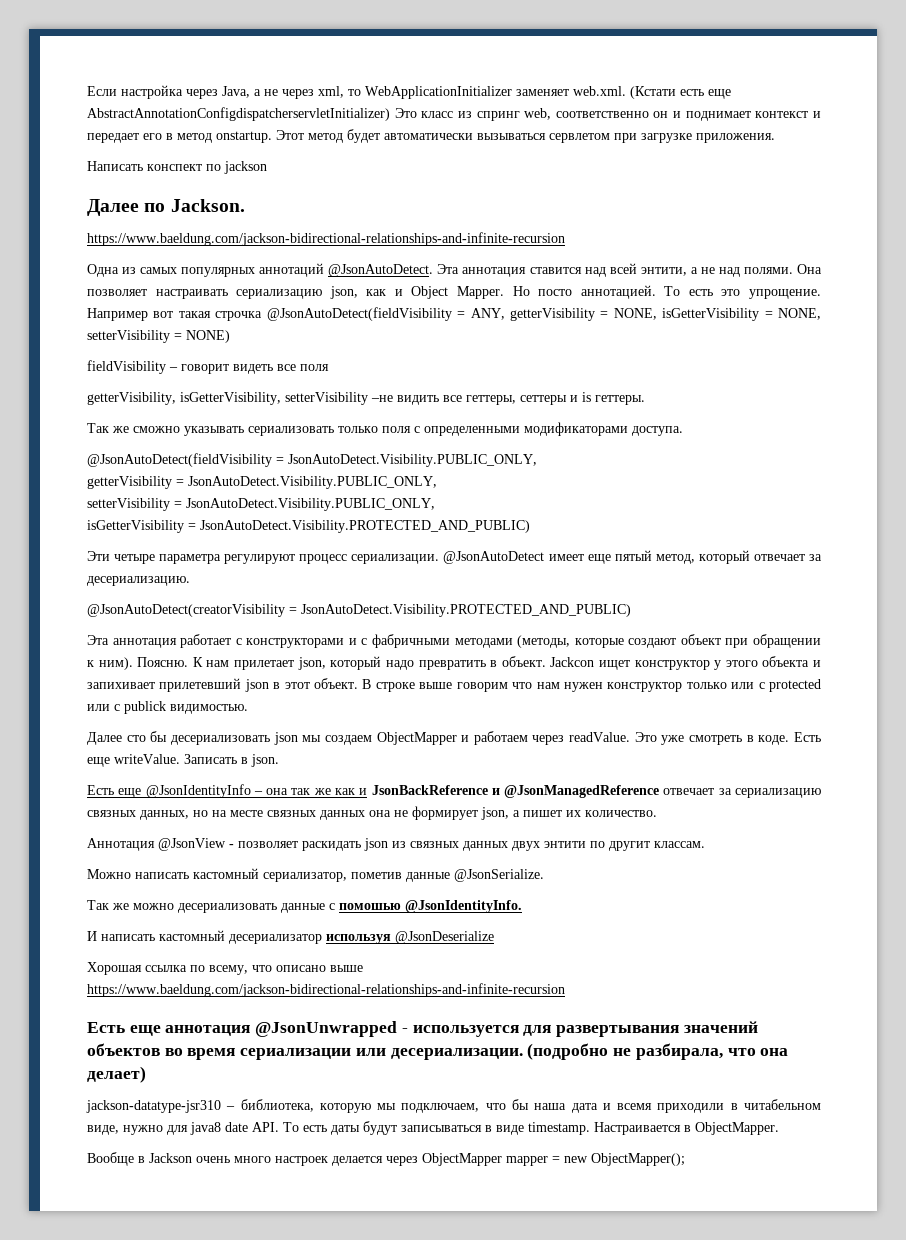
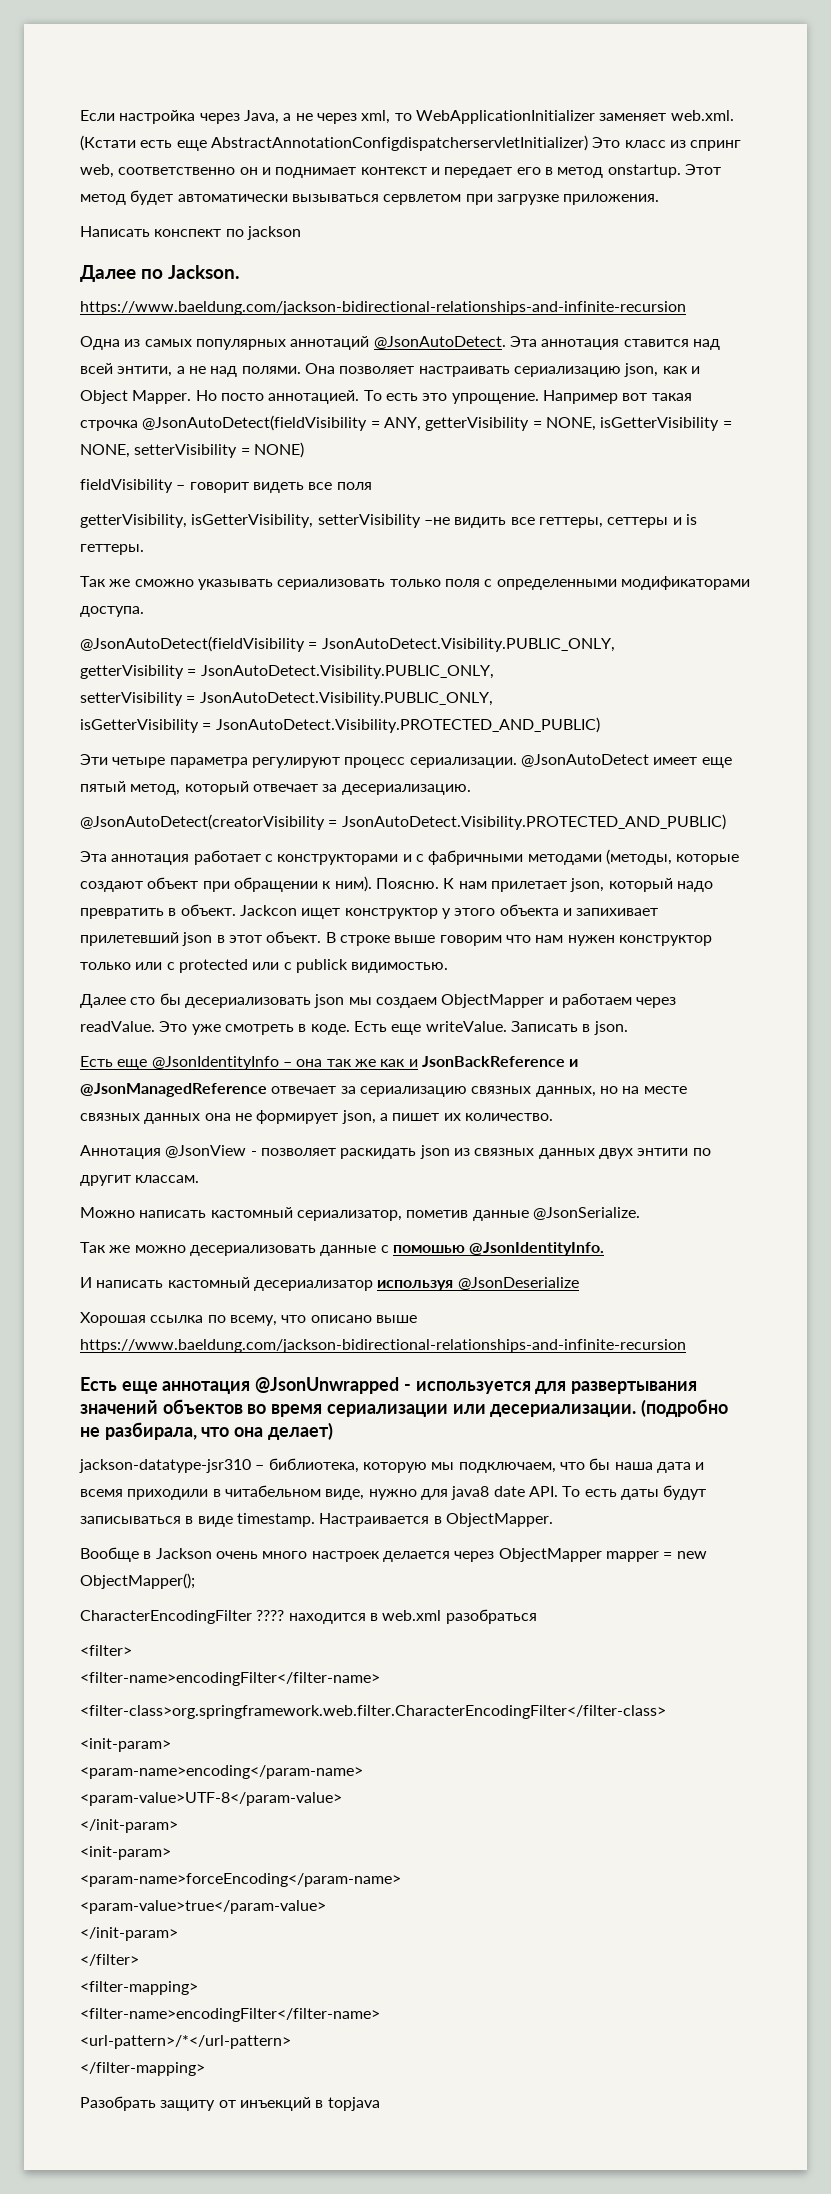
+ CharacterEncodingFilter ???? находится в web.xml разобраться
+ <filter>
+ <filter-name>encodingFilter</filter-name>
+ <filter-class>org.springframework.web.filter.CharacterEncodingFilter</filter-class>
+ <init-param>
+ <param-name>encoding</param-name>
+ <param-value>UTF-8</param-value>
+ </init-param>
+ <init-param>
+ <param-name>forceEncoding</param-name>
+ <param-value>true</param-value>
+ </init-param>
+ </filter>
+ <filter-mapping>
+ <filter-name>encodingFilter</filter-name>
+ <url-pattern>/*</url-pattern>
+ </filter-mapping>
+ Разобрать защиту от инъекций в topjava

